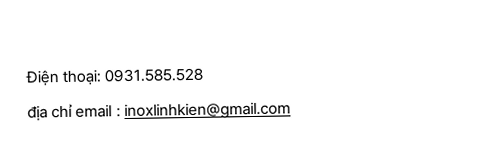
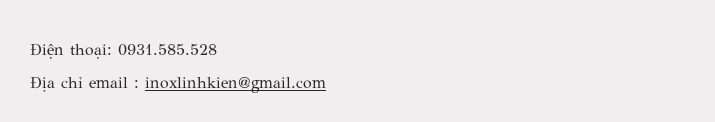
- địa chỉ email : inoxlinhkien@gmail.com
+ Địa chỉ email : inoxlinhkien@gmail.com

